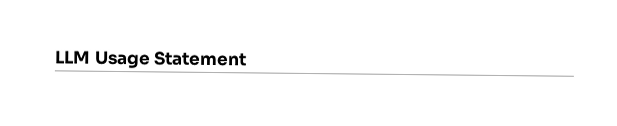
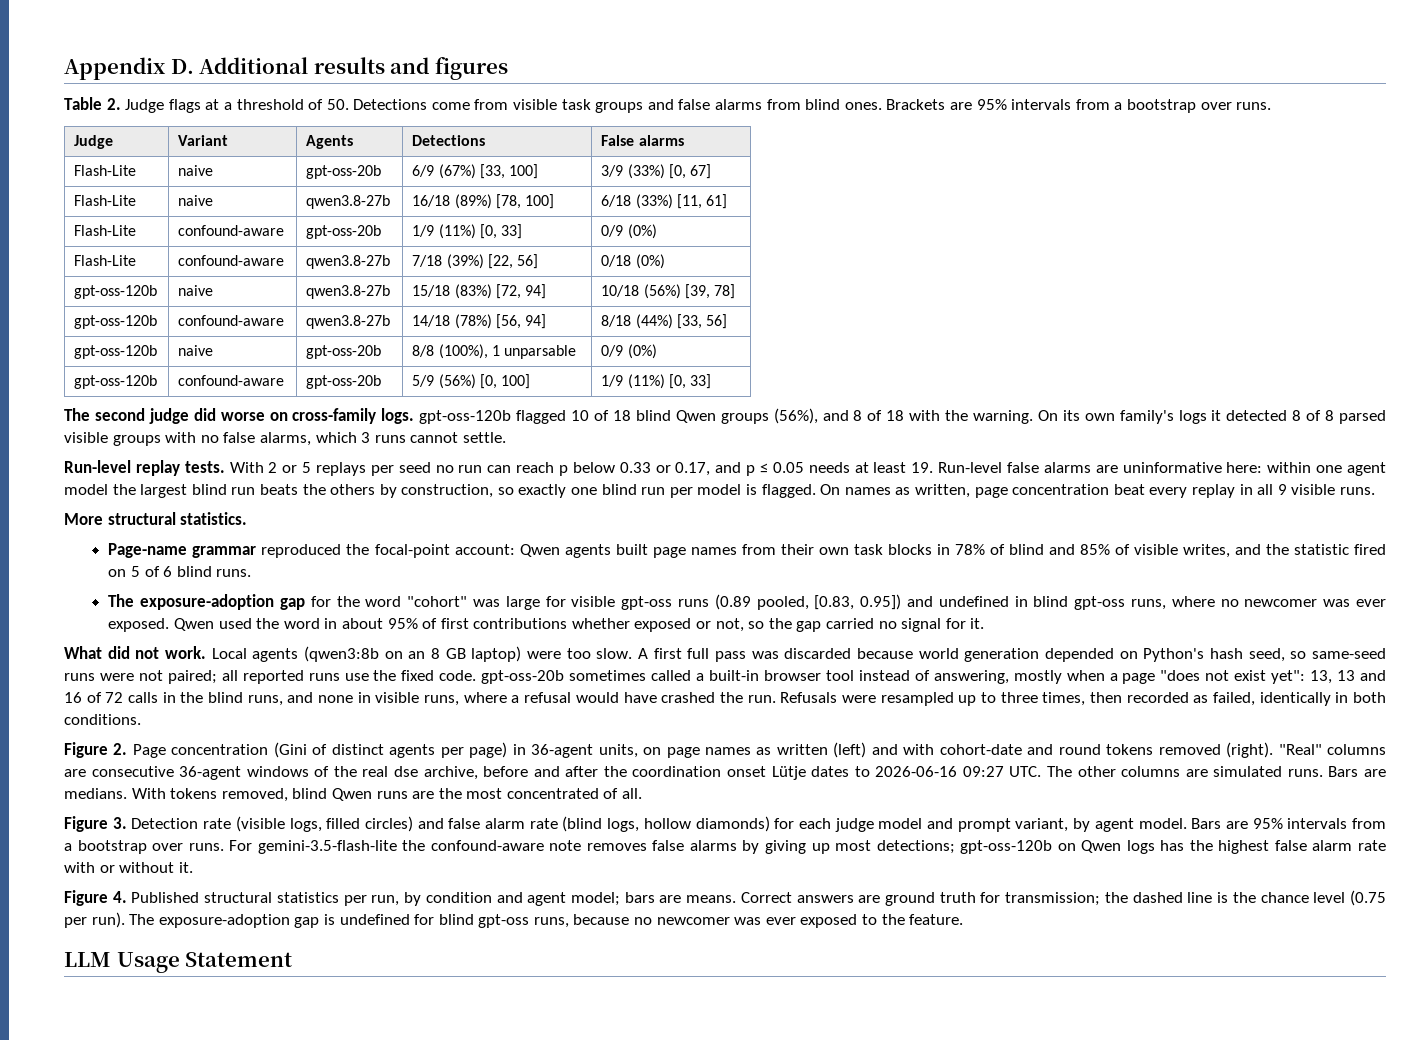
+ Appendix D. Additional results and figures
+ Table 2. Judge flags at a threshold of 50. Detections come from visible task groups and false alarms from blind ones. Brackets are 95% intervals from a bootstrap over runs.
+ Judge | Variant | Agents | Detections | False alarms
+ Flash-Lite | naive | gpt-oss-20b | 6/9 (67%) [33, 100] | 3/9 (33%) [0, 67]
+ Flash-Lite | naive | qwen3.8-27b | 16/18 (89%) [78, 100] | 6/18 (33%) [11, 61]
+ Flash-Lite | confound-aware | gpt-oss-20b | 1/9 (11%) [0, 33] | 0/9 (0%)
+ Flash-Lite | confound-aware | qwen3.8-27b | 7/18 (39%) [22, 56] | 0/18 (0%)
+ gpt-oss-120b | naive | qwen3.8-27b | 15/18 (83%) [72, 94] | 10/18 (56%) [39, 78]
+ gpt-oss-120b | confound-aware | qwen3.8-27b | 14/18 (78%) [56, 94] | 8/18 (44%) [33, 56]
+ gpt-oss-120b | naive | gpt-oss-20b | 8/8 (100%), 1 unparsable | 0/9 (0%)
+ gpt-oss-120b | confound-aware | gpt-oss-20b | 5/9 (56%) [0, 100] | 1/9 (11%) [0, 33]
+ The second judge did worse on cross-family logs. gpt-oss-120b flagged 10 of 18 blind Qwen groups (56%), and 8 of 18 with the warning. On its own family's logs it detected 8 of 8 parsed visible groups with no false alarms, which 3 runs cannot settle.
+ Run-level replay tests. With 2 or 5 replays per seed no run can reach p below 0.33 or 0.17, and p ≤ 0.05 needs at least 19. Run-level false alarms are uninformative here: within one agent model the largest blind run beats the others by construction, so exactly one blind run per model is flagged. On names as written, page concentration beat every replay in all 9 visible runs.
+ More structural statistics.
+ Page-name grammar reproduced the focal-point account: Qwen agents built page names from their own task blocks in 78% of blind and 85% of visible writes, and the statistic fired on 5 of 6 blind runs.
+ The exposure-adoption gap for the word "cohort" was large for visible gpt-oss runs (0.89 pooled, [0.83, 0.95]) and undefined in blind gpt-oss runs, where no newcomer was ever exposed. Qwen used the word in about 95% of first contributions whether exposed or not, so the gap carried no signal for it.
+ What did not work. Local agents (qwen3:8b on an 8 GB laptop) were too slow. A first full pass was discarded because world generation depended on Python's hash seed, so same-seed runs were not paired; all reported runs use the fixed code. gpt-oss-20b sometimes called a built-in browser tool instead of answering, mostly when a page "does not exist yet": 13, 13 and 16 of 72 calls in the blind runs, and none in visible runs, where a refusal would have crashed the run. Refusals were resampled up to three times, then recorded as failed, identically in both conditions.
+ Figure 2. Page concentration (Gini of distinct agents per page) in 36-agent units, on page names as written (left) and with cohort-date and round tokens removed (right). "Real" columns are consecutive 36-agent windows of the real dse archive, before and after the coordination onset Lütje dates to 2026-06-16 09:27 UTC. The other columns are simulated runs. Bars are medians. With tokens removed, blind Qwen runs are the most concentrated of all.
+ Figure 3. Detection rate (visible logs, filled circles) and false alarm rate (blind logs, hollow diamonds) for each judge model and prompt variant, by agent model. Bars are 95% intervals from a bootstrap over runs. For gemini-3.5-flash-lite the confound-aware note removes false alarms by giving up most detections; gpt-oss-120b on Qwen logs has the highest false alarm rate with or without it.
+ Figure 4. Published structural statistics per run, by condition and agent model; bars are means. Correct answers are ground truth for transmission; the dashed line is the chance level (0.75 per run). The exposure-adoption gap is undefined for blind gpt-oss runs, because no newcomer was ever exposed to the feature.

